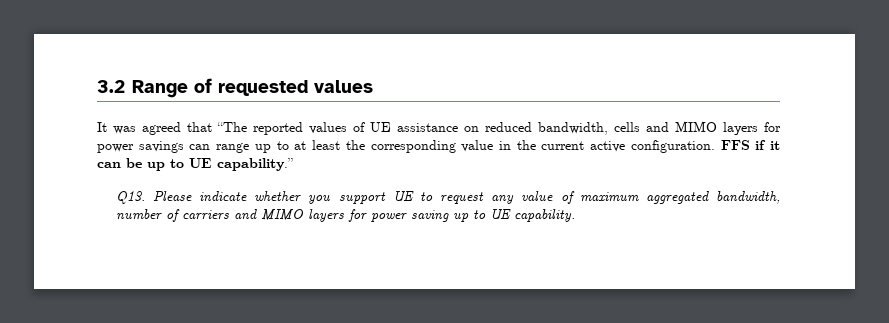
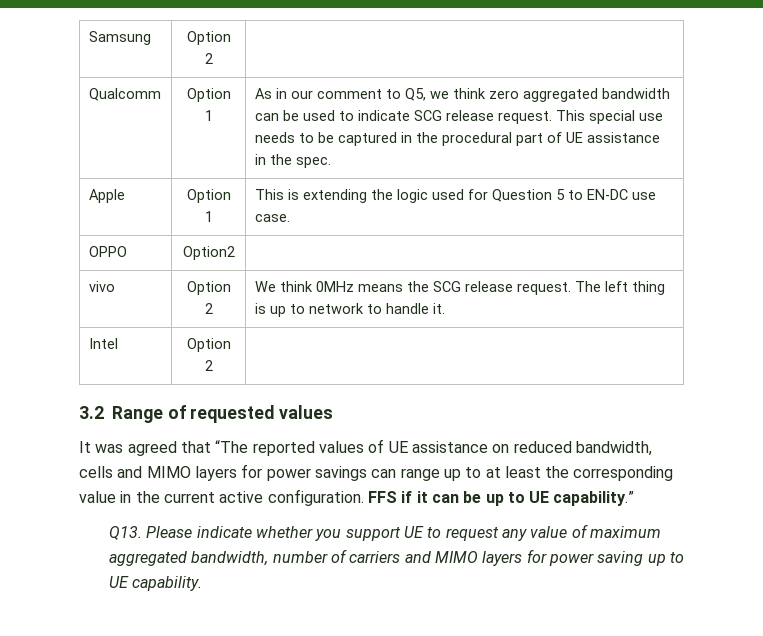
+ Samsung | Option 2 |
+ Qualcomm | Option 1 | As in our comment to Q5, we think zero aggregated bandwidth can be used to indicate SCG release request. This special use needs to be captured in the procedural part of UE assistance in the spec.
+ Apple | Option 1 | This is extending the logic used for Question 5 to EN-DC use case.
+ OPPO | Option2 |
+ vivo | Option 2 | We think 0MHz means the SCG release request. The left thing is up to network to handle it.
+ Intel | Option 2 |

